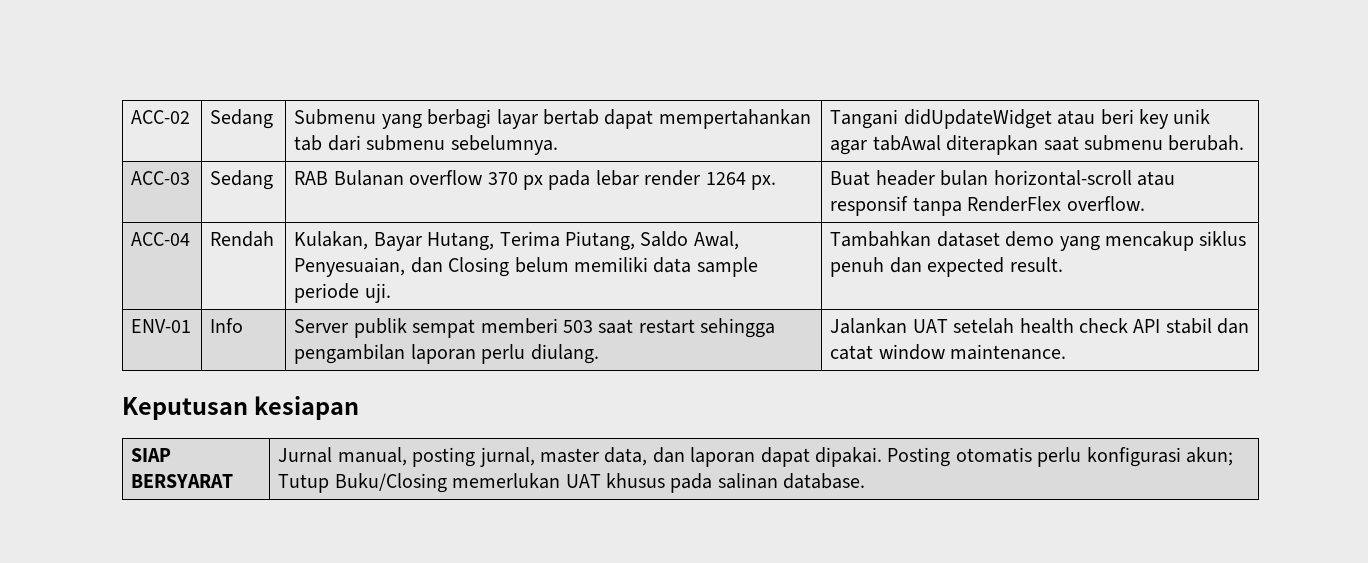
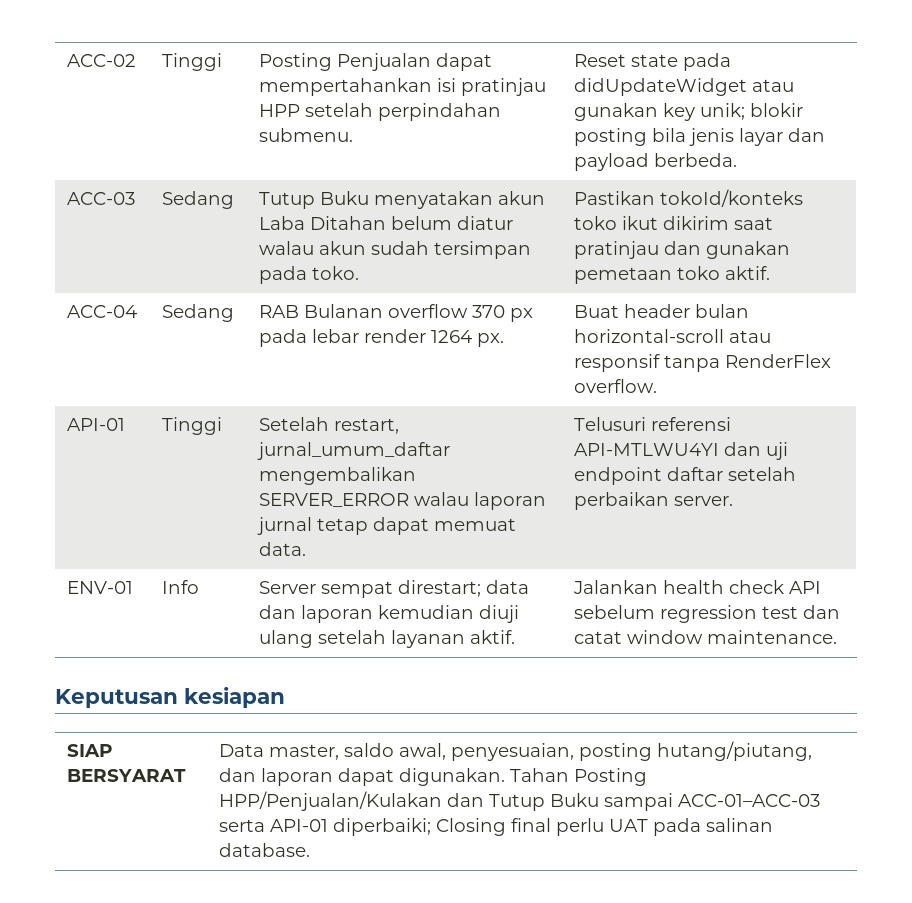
- ACC-02 | Sedang | Submenu yang berbagi layar bertab dapat mempertahankan tab dari submenu sebelumnya. | Tangani didUpdateWidget atau beri key unik agar tabAwal diterapkan saat submenu berubah.
- ACC-03 | Sedang | RAB Bulanan overflow 370 px pada lebar render 1264 px. | Buat header bulan horizontal-scroll atau responsif tanpa RenderFlex overflow.
+ ACC-02 | Tinggi | Posting Penjualan dapat mempertahankan isi pratinjau HPP setelah perpindahan submenu. | Reset state pada didUpdateWidget atau gunakan key unik; blokir posting bila jenis layar dan payload berbeda.
+ ACC-03 | Sedang | Tutup Buku menyatakan akun Laba Ditahan belum diatur walau akun sudah tersimpan pada toko. | Pastikan tokoId/konteks toko ikut dikirim saat pratinjau dan gunakan pemetaan toko aktif.
+ ACC-04 | Sedang | RAB Bulanan overflow 370 px pada lebar render 1264 px. | Buat header bulan horizontal-scroll atau responsif tanpa RenderFlex overflow.
- ACC-04 | Rendah | Kulakan, Bayar Hutang, Terima Piutang, Saldo Awal, Penyesuaian, dan Closing belum memiliki data sample periode uji. | Tambahkan dataset demo yang mencakup siklus penuh dan expected result.
- ENV-01 | Info | Server publik sempat memberi 503 saat restart sehingga pengambilan laporan perlu diulang. | Jalankan UAT setelah health check API stabil dan catat window maintenance.
+ API-01 | Tinggi | Setelah restart, jurnal_umum_daftar mengembalikan SERVER_ERROR walau laporan jurnal tetap dapat memuat data. | Telusuri referensi API-MTLWU4YI dan uji endpoint daftar setelah perbaikan server.
+ ENV-01 | Info | Server sempat direstart; data dan laporan kemudian diuji ulang setelah layanan aktif. | Jalankan health check API sebelum regression test dan catat window maintenance.
- SIAP BERSYARAT | Jurnal manual, posting jurnal, master data, dan laporan dapat dipakai. Posting otomatis perlu konfigurasi akun; Tutup Buku/Closing memerlukan UAT khusus pada salinan database.
+ SIAP BERSYARAT | Data master, saldo awal, penyesuaian, posting hutang/piutang, dan laporan dapat digunakan. Tahan Posting HPP/Penjualan/Kulakan dan Tutup Buku sampai ACC-01–ACC-03 serta API-01 diperbaiki; Closing final perlu UAT pada salinan database.

